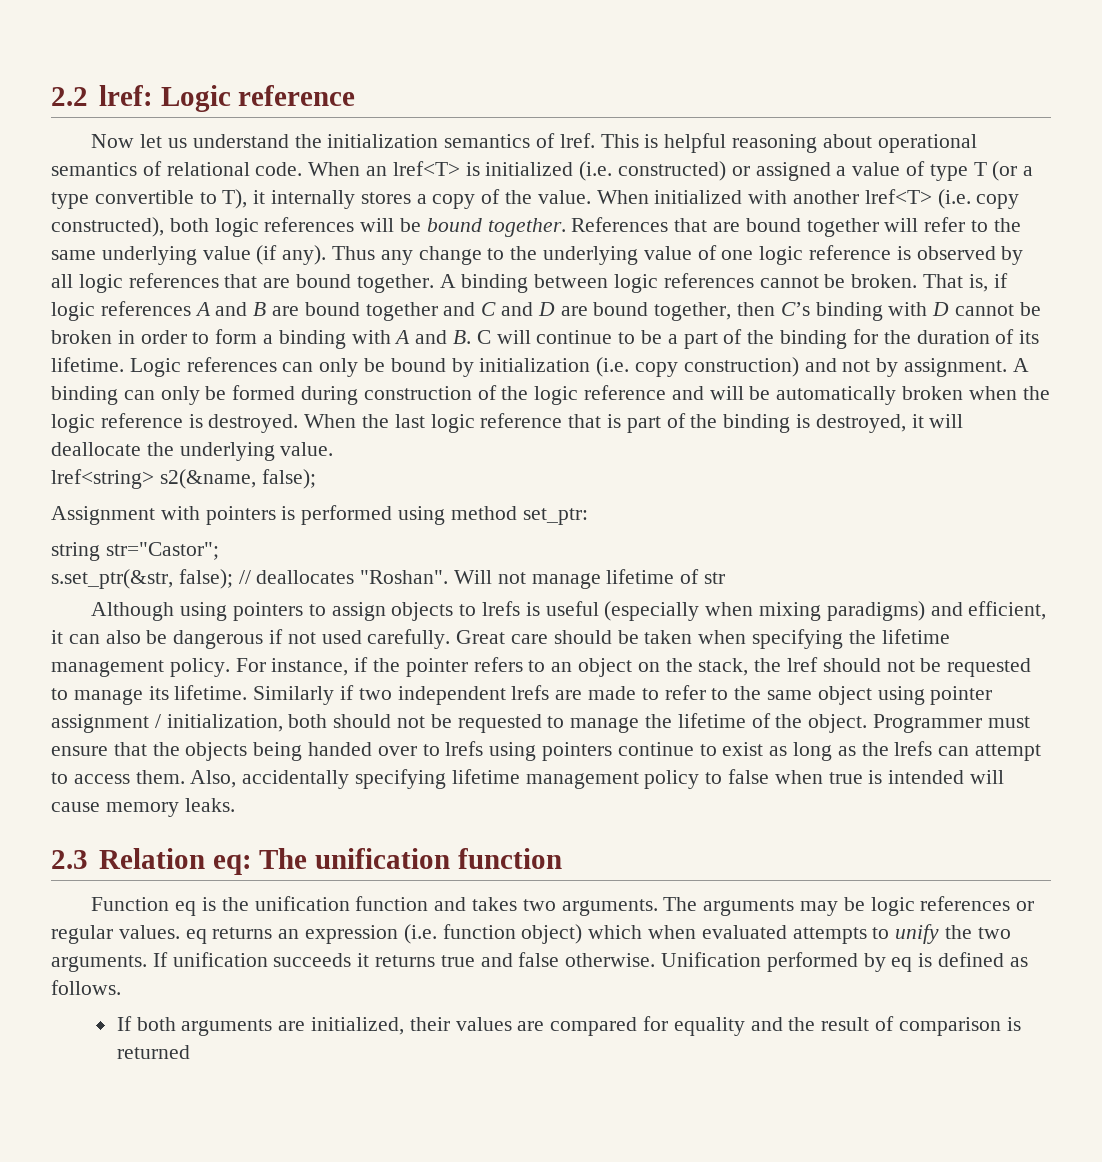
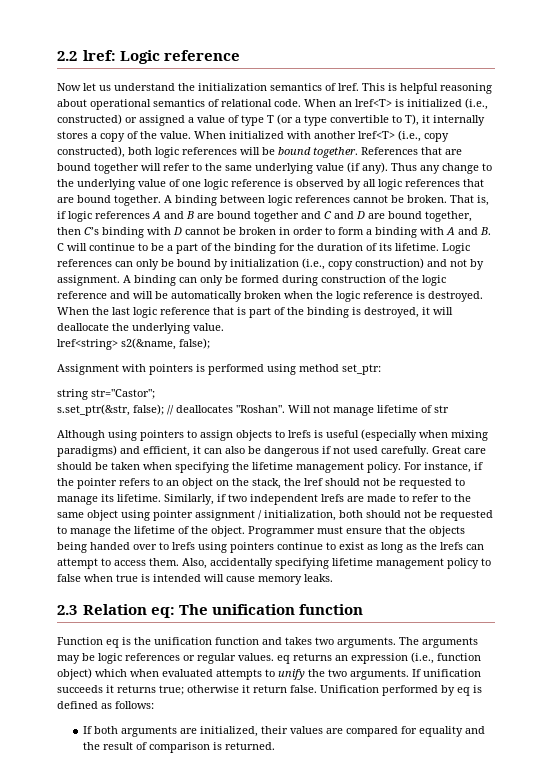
- When an lref<T> is initialized (i.e. constructed) or assigned a value of type T (or a type convertible to T), it internally stores a copy of the value.
+ When an lref<T> is initialized (i.e., constructed) or assigned a value of type T (or a type convertible to T), it internally stores a copy of the value.
- When initialized with another lref<T> (i.e. copy constructed), both logic references will be bound together.
+ When initialized with another lref<T> (i.e., copy constructed), both logic references will be bound together.
- Logic references can only be bound by initialization (i.e. copy construction) and not by assignment.
+ Logic references can only be bound by initialization (i.e., copy construction) and not by assignment.
- Similarly if two independent lrefs are made to refer to the same object using pointer assignment / initialization, both should not be requested to manage the lifetime of the object.
+ Similarly, if two independent lrefs are made to refer to the same object using pointer assignment / initialization, both should not be requested to manage the lifetime of the object.
- The arguments may be logic references or regular values. eq returns an expression (i.e. function object) which when evaluated attempts to unify the two arguments.
+ The arguments may be logic references or regular values. eq returns an expression (i.e., function object) which when evaluated attempts to unify the two arguments.
- If unification succeeds it returns true and false otherwise.
+ If unification succeeds it returns true; otherwise it return false.
- Unification performed by eq is defined as follows.
+ Unification performed by eq is defined as follows:
- If both arguments are initialized, their values are compared for equality and the result of comparison is returned
+ If both arguments are initialized, their values are compared for equality and the result of comparison is returned.

